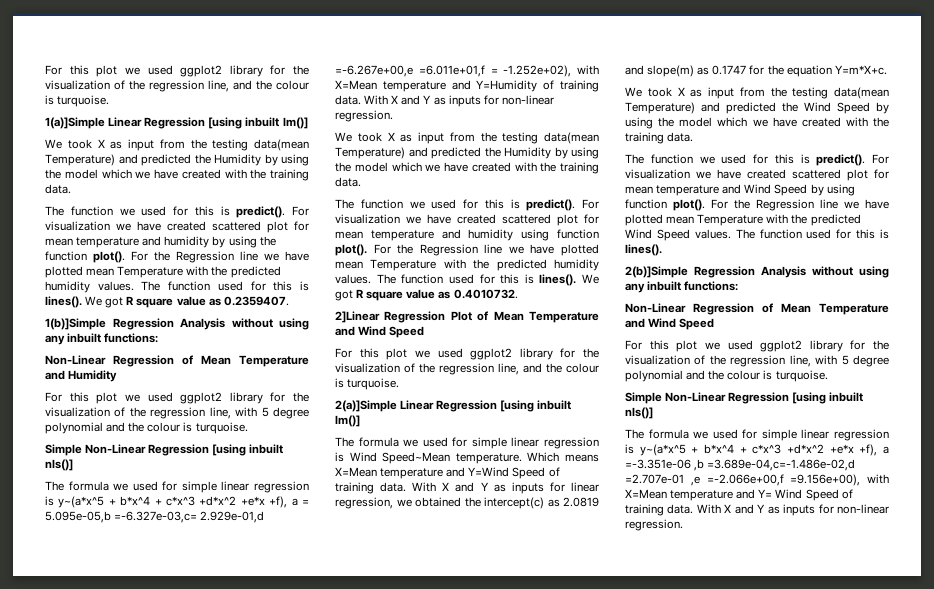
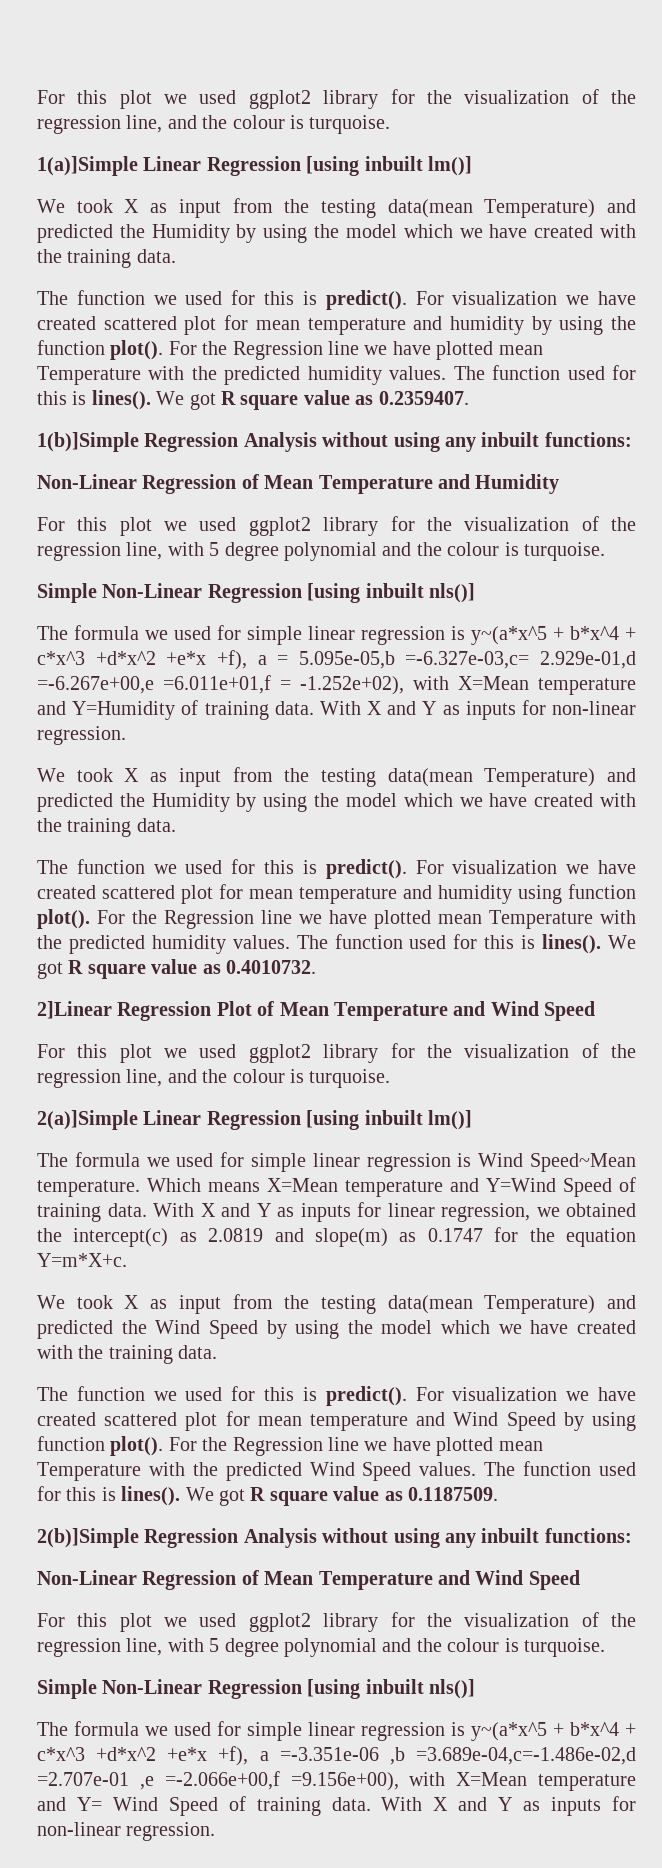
+ We got R square value as 0.1187509.

